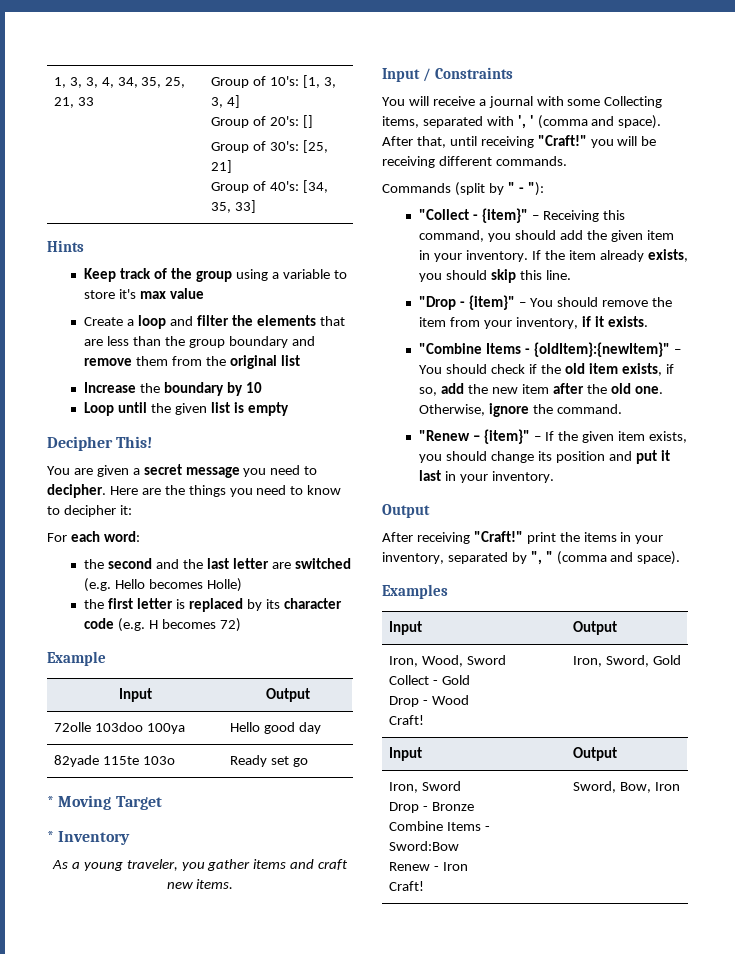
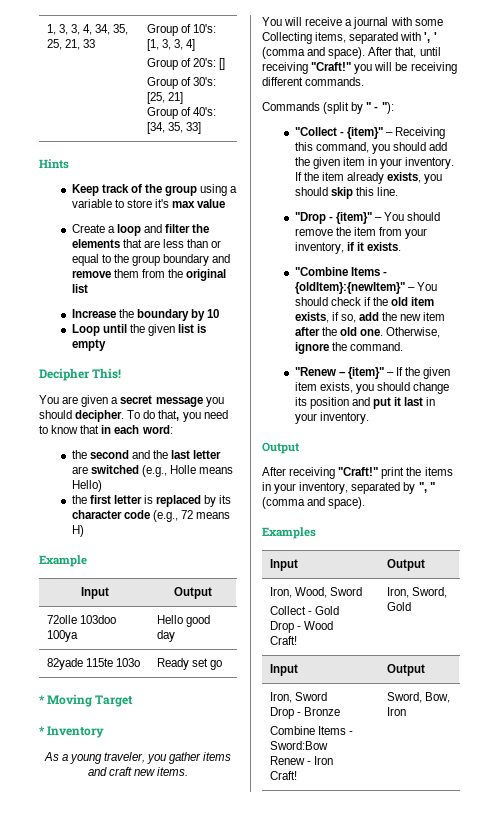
- Create a loop and filter the elements that are less than the group boundary and remove them from the original list
+ Create a loop and filter the elements that are less than or equal to the group boundary and remove them from the original list
- You are given a secret message you need to decipher. Here are the things you need to know to decipher it:
- For each word:
+ You are given a secret message you should decipher. To do that, you need to know that in each word:
- the second and the last letter are switched (e.g. Hello becomes Holle)
+ the second and the last letter are switched (e.g., Holle means Hello)
- the first letter is replaced by its character code (e.g. H becomes 72)
+ the first letter is replaced by its character code (e.g., 72 means H)
- Input / Constraints

